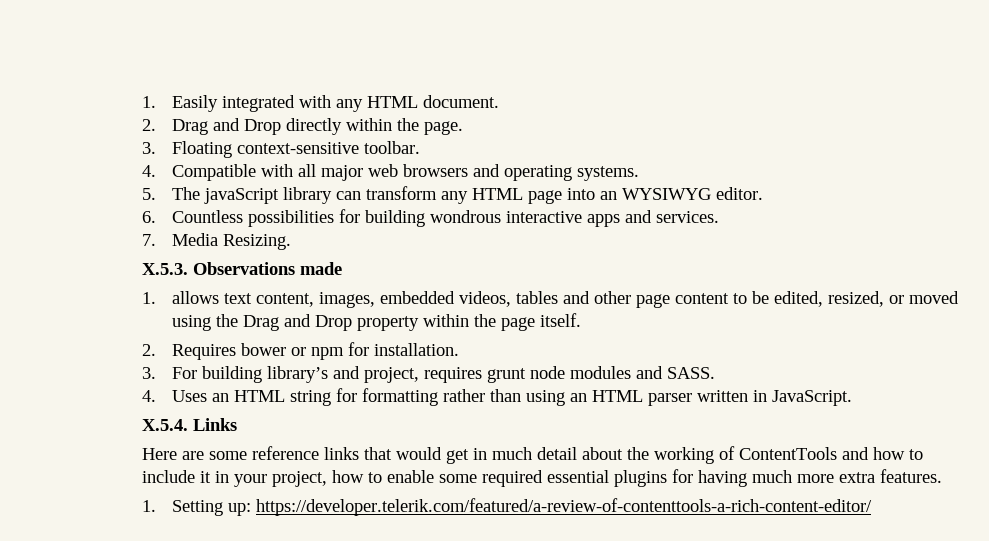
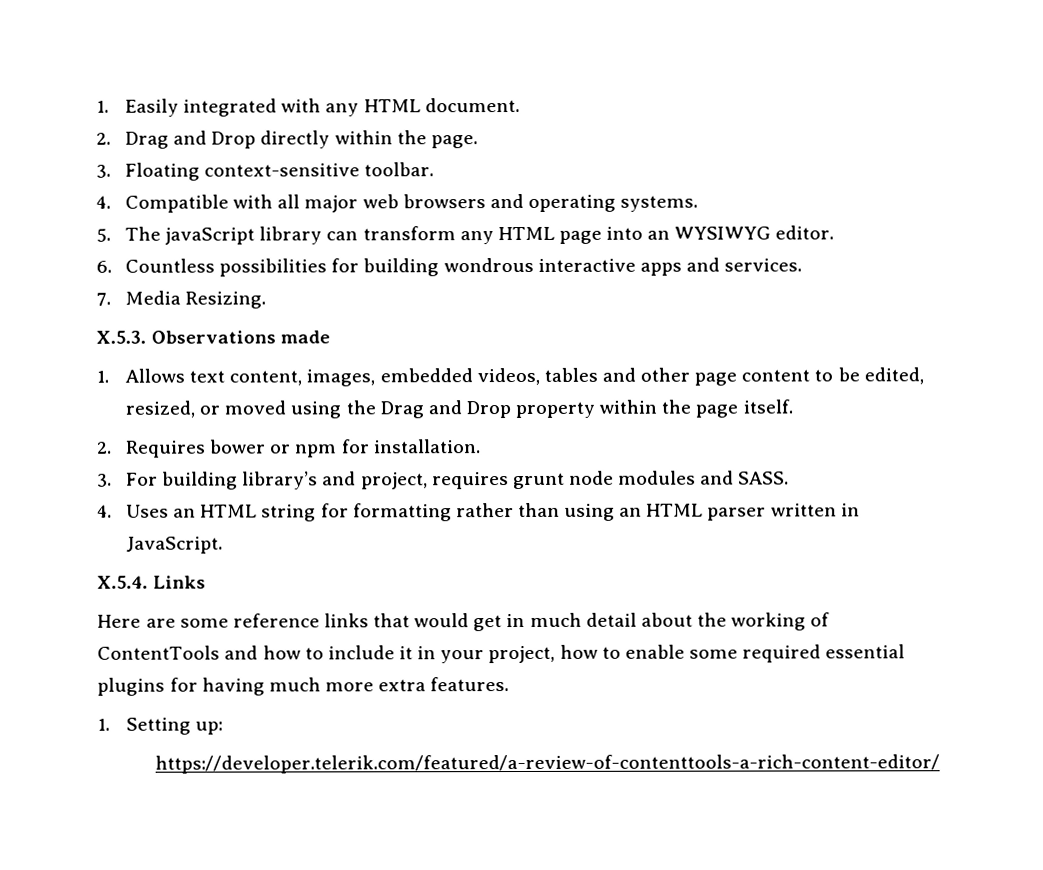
- 1. allows text content, images, embedded videos, tables and other page content to be edited, resized, or moved using the Drag and Drop property within the page itself.
+ 1. Allows text content, images, embedded videos, tables and other page content to be edited, resized, or moved using the Drag and Drop property within the page itself.
- 1. Setting up: https://developer.telerik.com/featured/a-review-of-contenttools-a-rich-content-editor/
+ 1. Setting up:
+ https://developer.telerik.com/featured/a-review-of-contenttools-a-rich-content-editor/

